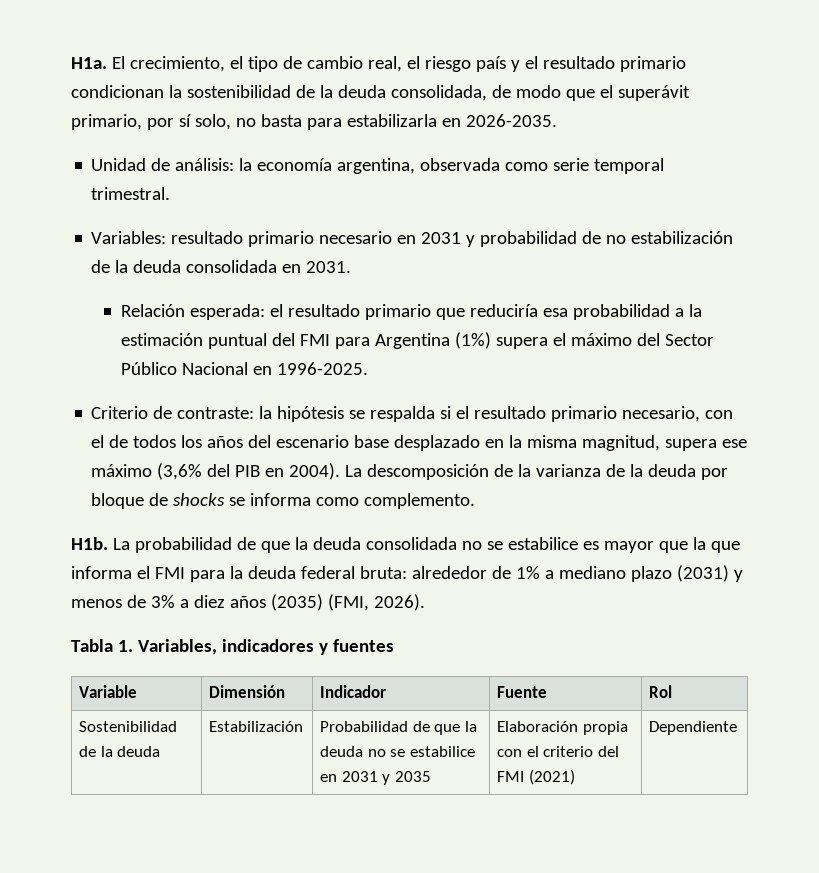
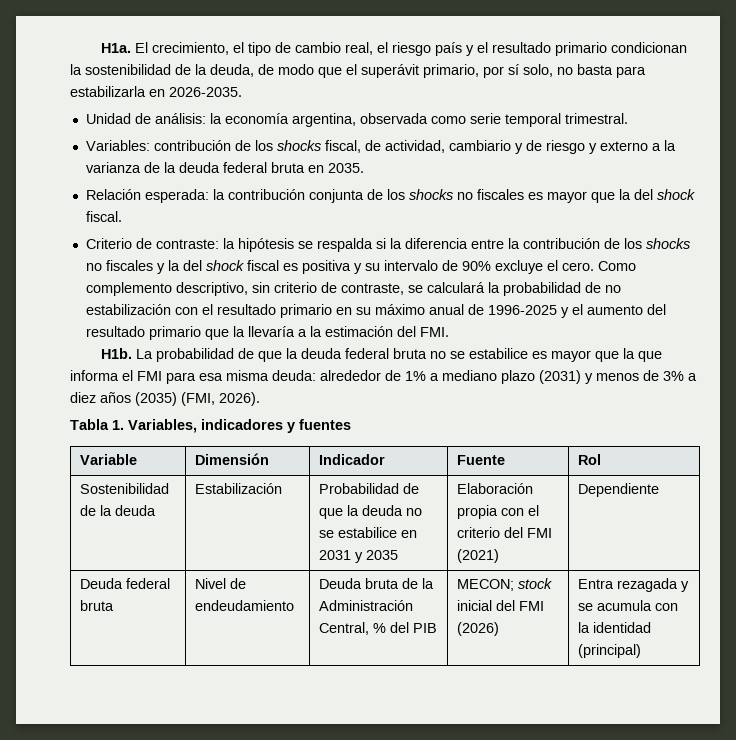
- H1a. El crecimiento, el tipo de cambio real, el riesgo país y el resultado primario condicionan la sostenibilidad de la deuda consolidada, de modo que el superávit primario, por sí solo, no basta para estabilizarla en 2026-2035.
+ H1a. El crecimiento, el tipo de cambio real, el riesgo país y el resultado primario condicionan la sostenibilidad de la deuda, de modo que el superávit primario, por sí solo, no basta para estabilizarla en 2026-2035.
- Variables: resultado primario necesario en 2031 y probabilidad de no estabilización de la deuda consolidada en 2031.
- Relación esperada: el resultado primario que reduciría esa probabilidad a la estimación puntual del FMI para Argentina (1%) supera el máximo del Sector Público Nacional en 1996-2025.
+ Variables: contribución de los shocks fiscal, de actividad, cambiario y de riesgo y externo a la varianza de la deuda federal bruta en 2035.
+ Relación esperada: la contribución conjunta de los shocks no fiscales es mayor que la del shock fiscal.
- Criterio de contraste: la hipótesis se respalda si el resultado primario necesario, con el de todos los años del escenario base desplazado en la misma magnitud, supera ese máximo (3,6% del PIB en 2004). La descomposición de la varianza de la deuda por bloque de shocks se informa como complemento.
+ Criterio de contraste: la hipótesis se respalda si la diferencia entre la contribución de los shocks no fiscales y la del shock fiscal es positiva y su intervalo de 90% excluye el cero. Como complemento descriptivo, sin criterio de contraste, se calculará la probabilidad de no estabilización con el resultado primario en su máximo anual de 1996-2025 y el aumento del resultado primario que la llevaría a la estimación del FMI.
- H1b. La probabilidad de que la deuda consolidada no se estabilice es mayor que la que informa el FMI para la deuda federal bruta: alrededor de 1% a mediano plazo (2031) y menos de 3% a diez años (2035) (FMI, 2026).
+ H1b. La probabilidad de que la deuda federal bruta no se estabilice es mayor que la que informa el FMI para esa misma deuda: alrededor de 1% a mediano plazo (2031) y menos de 3% a diez años (2035) (FMI, 2026).
+ Deuda federal bruta | Nivel de endeudamiento | Deuda bruta de la Administración Central, % del PIB | MECON; stock inicial del FMI (2026) | Entra rezagada y se acumula con la identidad (principal)

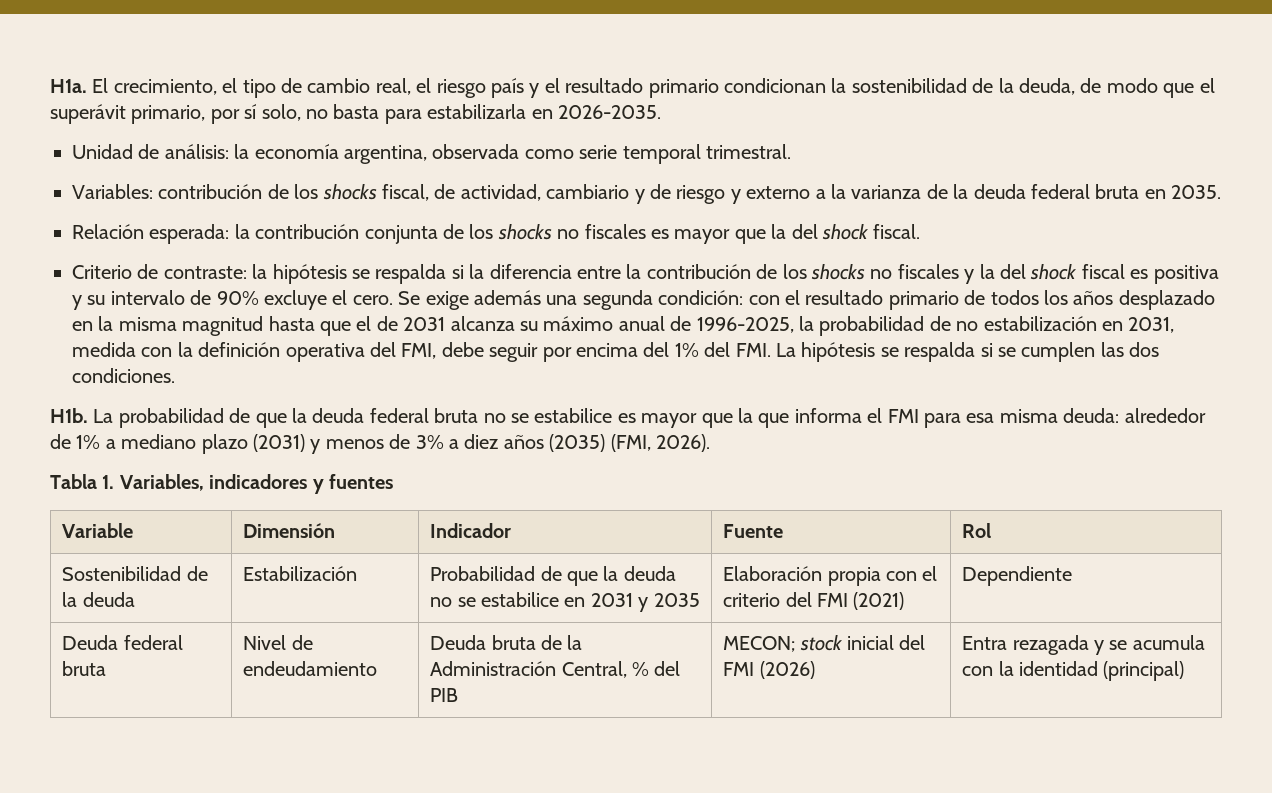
- Como complemento descriptivo, sin criterio de contraste, se calculará la probabilidad de no estabilización con el resultado primario en su máximo anual de 1996-2025 y el aumento del resultado primario que la llevaría a la estimación del FMI.
+ Se exige además una segunda condición: con el resultado primario de todos los años desplazado en la misma magnitud hasta que el de 2031 alcanza su máximo anual de 1996-2025, la probabilidad de no estabilización en 2031, medida con la definición operativa del FMI, debe seguir por encima del 1% del FMI. La hipótesis se respalda si se cumplen las dos condiciones.

